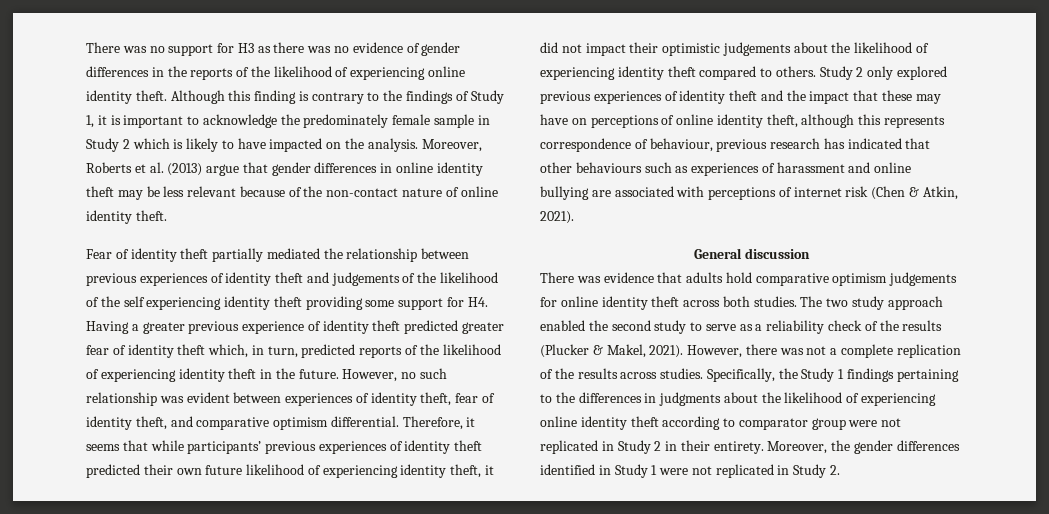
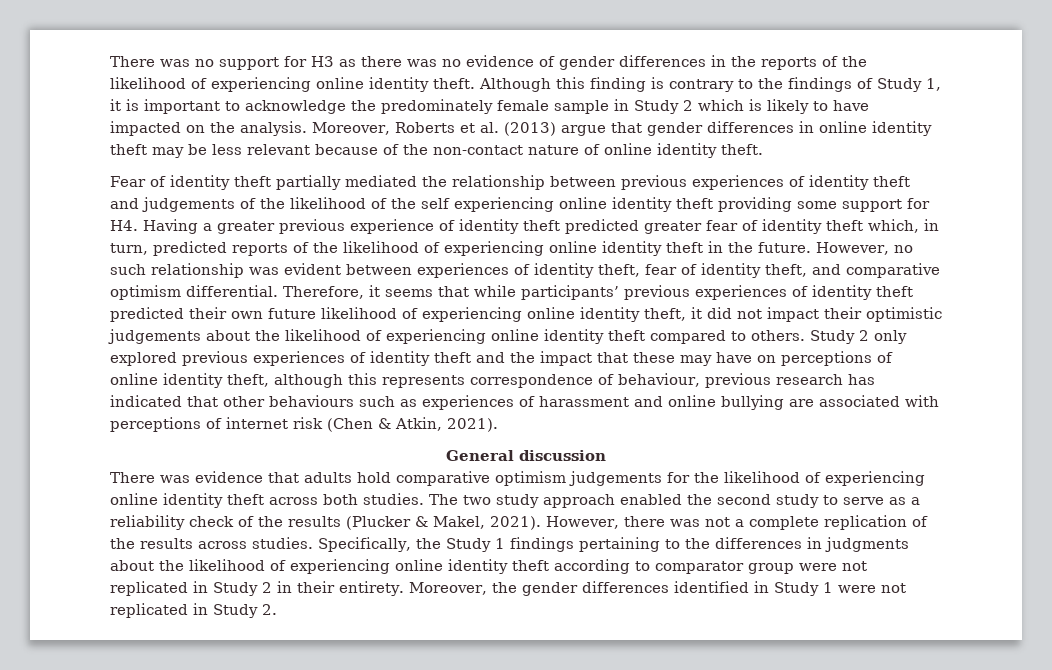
- Fear of identity theft partially mediated the relationship between previous experiences of identity theft and judgements of the likelihood of the self experiencing identity theft providing some support for H4. Having a greater previous experience of identity theft predicted greater fear of identity theft which, in turn, predicted reports of the likelihood of experiencing identity theft in the future.
+ Fear of identity theft partially mediated the relationship between previous experiences of identity theft and judgements of the likelihood of the self experiencing online identity theft providing some support for H4. Having a greater previous experience of identity theft predicted greater fear of identity theft which, in turn, predicted reports of the likelihood of experiencing online identity theft in the future.
- Therefore, it seems that while participants’ previous experiences of identity theft predicted their own future likelihood of experiencing identity theft, it did not impact their optimistic judgements about the likelihood of experiencing identity theft compared to others.
+ Therefore, it seems that while participants’ previous experiences of identity theft predicted their own future likelihood of experiencing online identity theft, it did not impact their optimistic judgements about the likelihood of experiencing online identity theft compared to others.
- There was evidence that adults hold comparative optimism judgements for online identity theft across both studies.
+ There was evidence that adults hold comparative optimism judgements for the likelihood of experiencing online identity theft across both studies.

